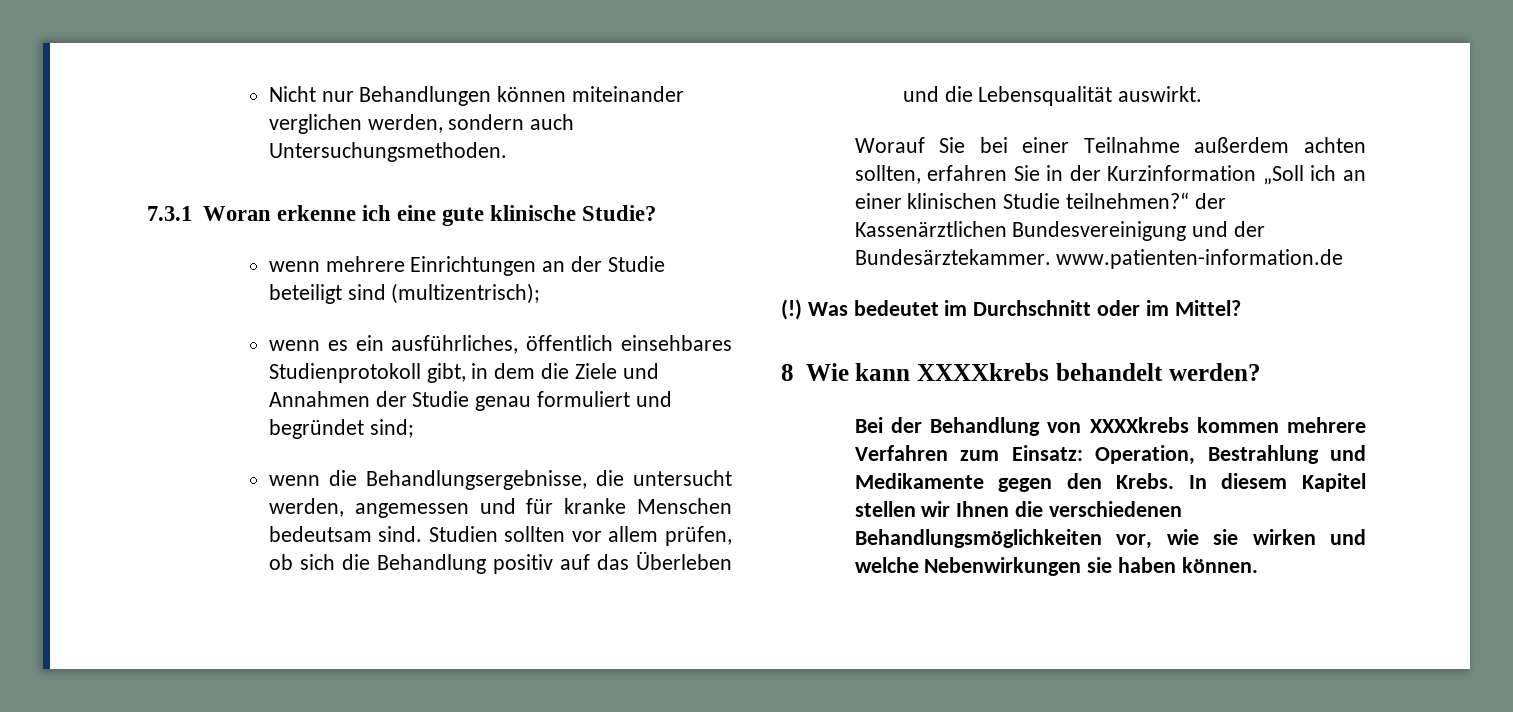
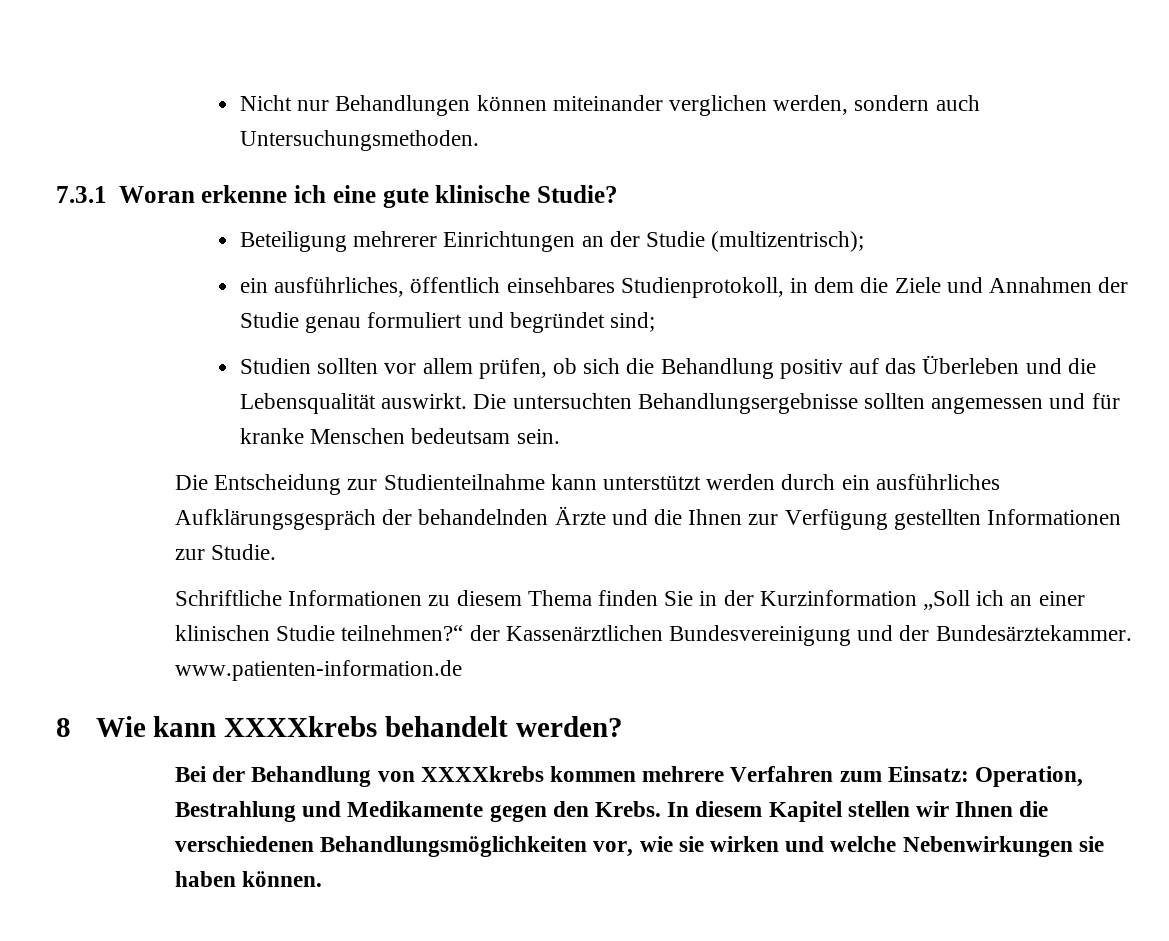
- wenn mehrere Einrichtungen an der Studie beteiligt sind (multizentrisch);
+ Beteiligung mehrerer Einrichtungen an der Studie (multizentrisch);
- wenn es ein ausführliches, öffentlich einsehbares Studienprotokoll gibt, in dem die Ziele und Annahmen der Studie genau formuliert und begründet sind;
+ ein ausführliches, öffentlich einsehbares Studienprotokoll, in dem die Ziele und Annahmen der Studie genau formuliert und begründet sind;
- wenn die Behandlungsergebnisse, die untersucht werden, angemessen und für kranke Menschen bedeutsam sind. Studien sollten vor allem prüfen, ob sich die Behandlung positiv auf das Überleben und die Lebensqualität auswirkt.
- Worauf Sie bei einer Teilnahme außerdem achten sollten, erfahren Sie in der Kurzinformation „Soll ich an einer klinischen Studie teilnehmen?“ der Kassenärztlichen Bundesvereinigung und der Bundesärztekammer. www.patienten-information.de
+ Studien sollten vor allem prüfen, ob sich die Behandlung positiv auf das Überleben und die Lebensqualität auswirkt. Die untersuchten Behandlungsergebnisse sollten angemessen und für kranke Menschen bedeutsam sein.
+ Die Entscheidung zur Studienteilnahme kann unterstützt werden durch ein ausführliches Aufklärungsgespräch der behandelnden Ärzte und die Ihnen zur Verfügung gestellten Informationen zur Studie.
+ Schriftliche Informationen zu diesem Thema finden Sie in der Kurzinformation „Soll ich an einer klinischen Studie teilnehmen?“ der Kassenärztlichen Bundesvereinigung und der Bundesärztekammer. www.patienten-information.de
- (!) Was bedeutet im Durchschnitt oder im Mittel?

